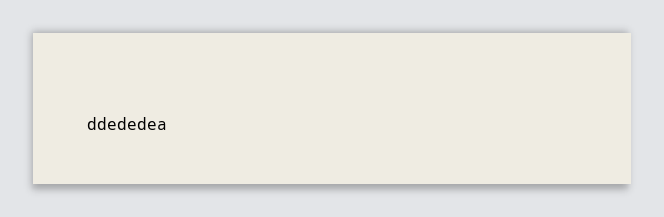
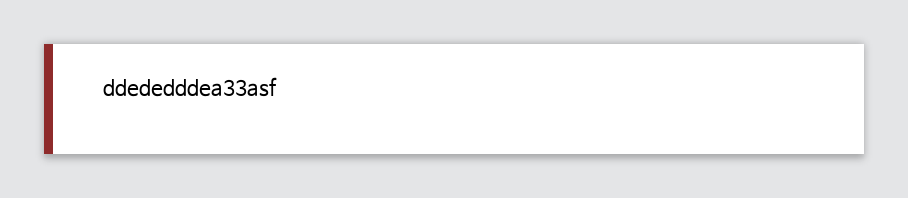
- ddededea
+ ddededddea33asf

